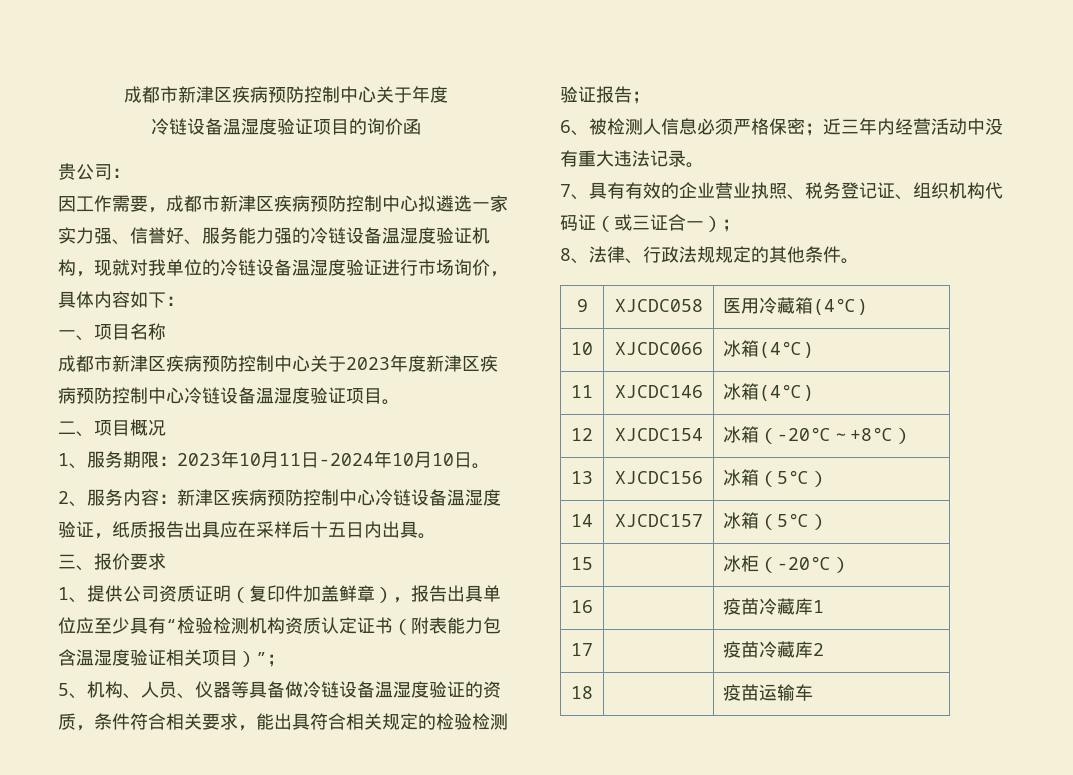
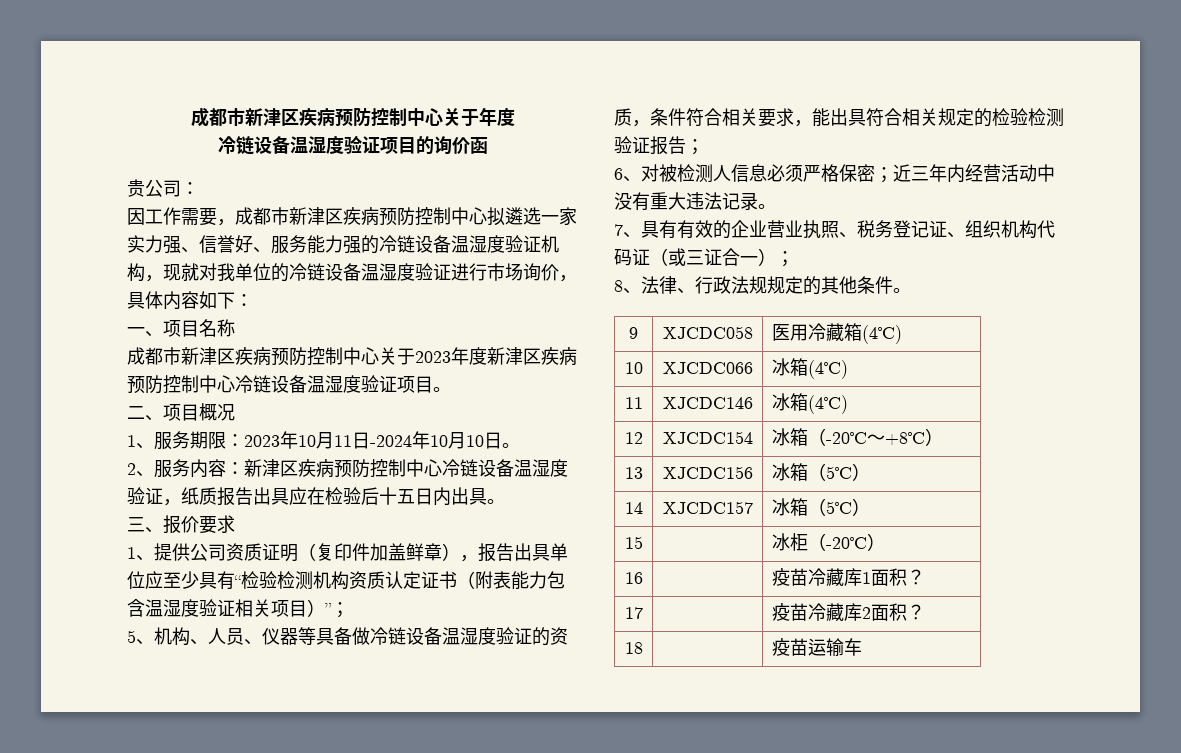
- 2、服务内容：新津区疾病预防控制中心冷链设备温湿度验证，纸质报告出具应在采样后十五日内出具。
+ 2、服务内容：新津区疾病预防控制中心冷链设备温湿度验证，纸质报告出具应在检验后十五日内出具。
- 6、被检测人信息必须严格保密；近三年内经营活动中没有重大违法记录。
+ 6、对被检测人信息必须严格保密；近三年内经营活动中没有重大违法记录。
- 16 | | 疫苗冷藏库1
+ 16 | | 疫苗冷藏库1面积？
- 17 | | 疫苗冷藏库2
+ 17 | | 疫苗冷藏库2面积？

